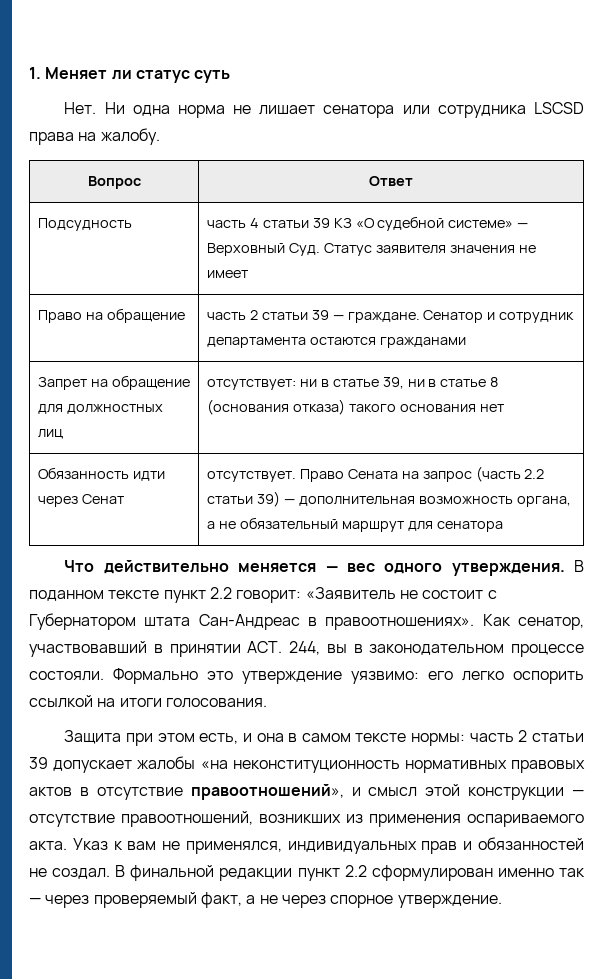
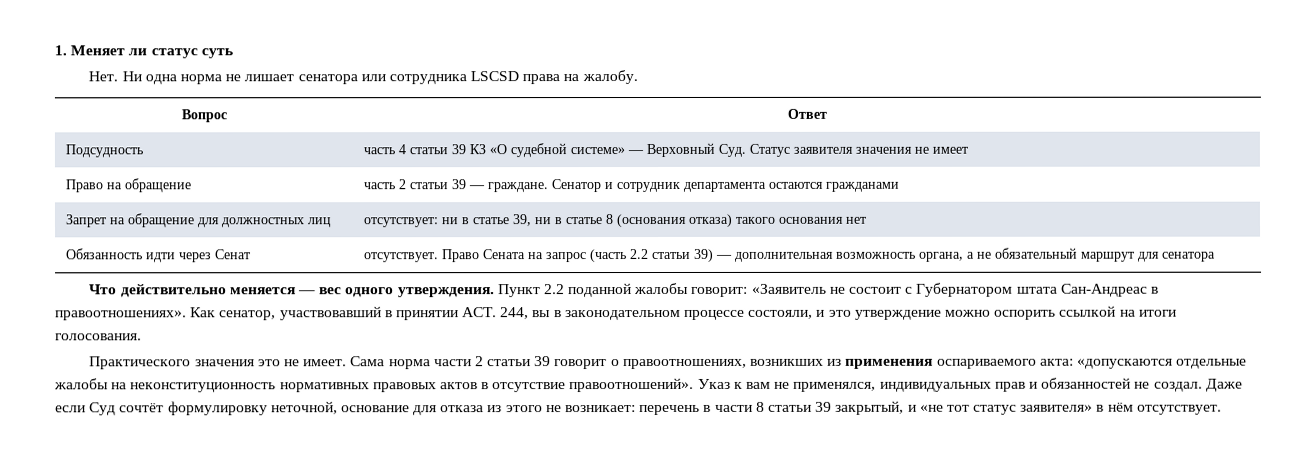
- В поданном тексте пункт 2.2 говорит: «Заявитель не состоит с Губернатором штата Сан-Андреас в правоотношениях».
+ Пункт 2.2 поданной жалобы говорит: «Заявитель не состоит с Губернатором штата Сан-Андреас в правоотношениях».
- Как сенатор, участвовавший в принятии ACT. 244, вы в законодательном процессе состояли. Формально это утверждение уязвимо: его легко оспорить ссылкой на итоги голосования.
+ Как сенатор, участвовавший в принятии ACT. 244, вы в законодательном процессе состояли, и это утверждение можно оспорить ссылкой на итоги голосования.
- Защита при этом есть, и она в самом тексте нормы: часть 2 статьи 39 допускает жалобы «на неконституционность нормативных правовых актов в отсутствие правоотношений», и смысл этой конструкции — отсутствие правоотношений, возникших из применения оспариваемого акта.
+ Практического значения это не имеет. Сама норма части 2 статьи 39 говорит о правоотношениях, возникших из применения оспариваемого акта: «допускаются отдельные жалобы на неконституционность нормативных правовых актов в отсутствие правоотношений».
- В финальной редакции пункт 2.2 сформулирован именно так — через проверяемый факт, а не через спорное утверждение.
+ Даже если Суд сочтёт формулировку неточной, основание для отказа из этого не возникает: перечень в части 8 статьи 39 закрытый, и «не тот статус заявителя» в нём отсутствует.

